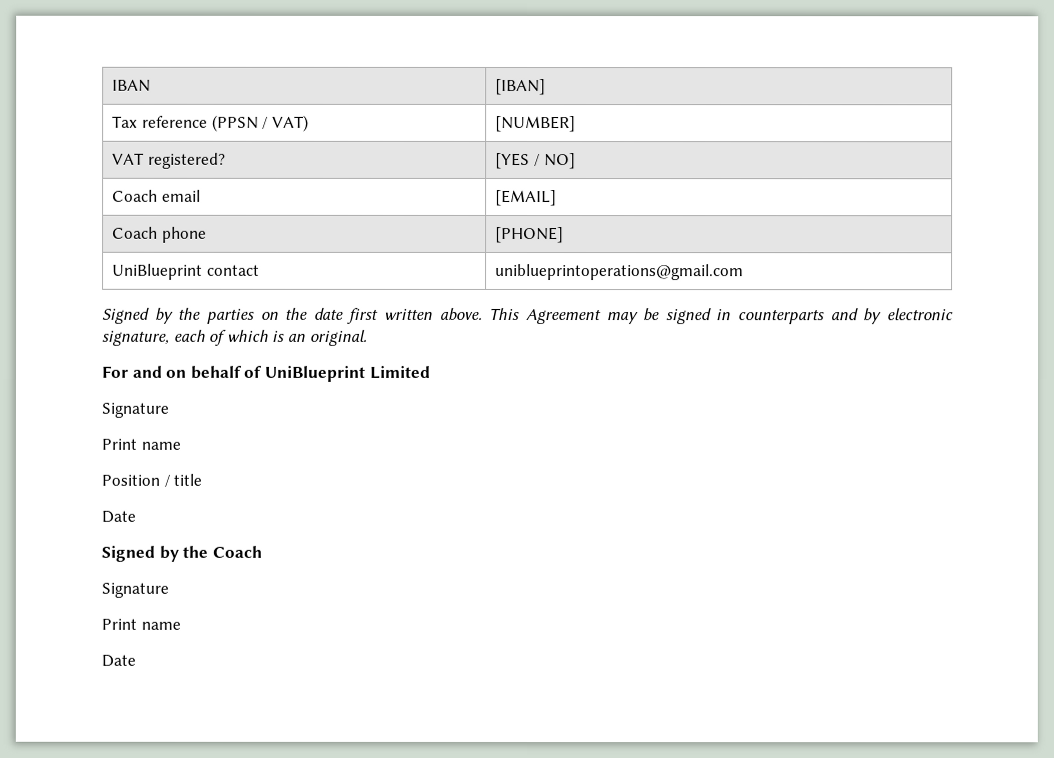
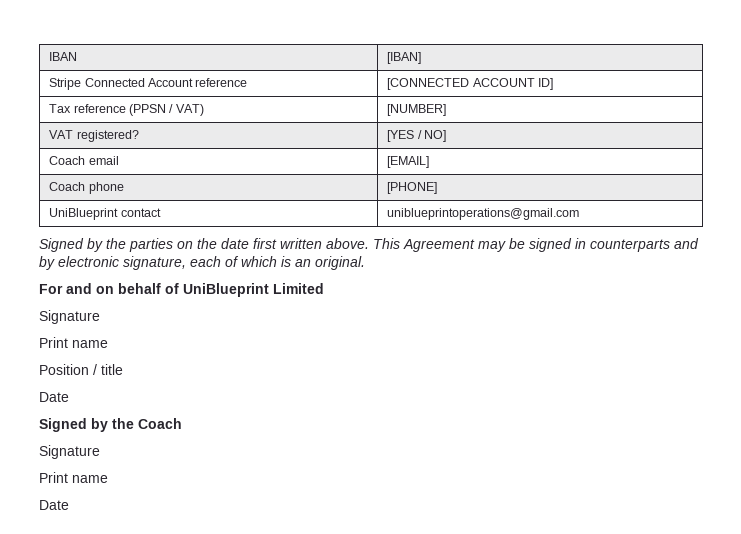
+ Stripe Connected Account reference | [CONNECTED ACCOUNT ID]

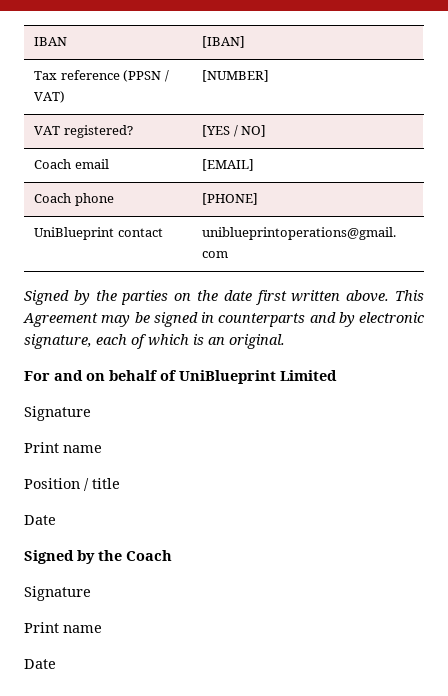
- Stripe Connected Account reference | [CONNECTED ACCOUNT ID]

